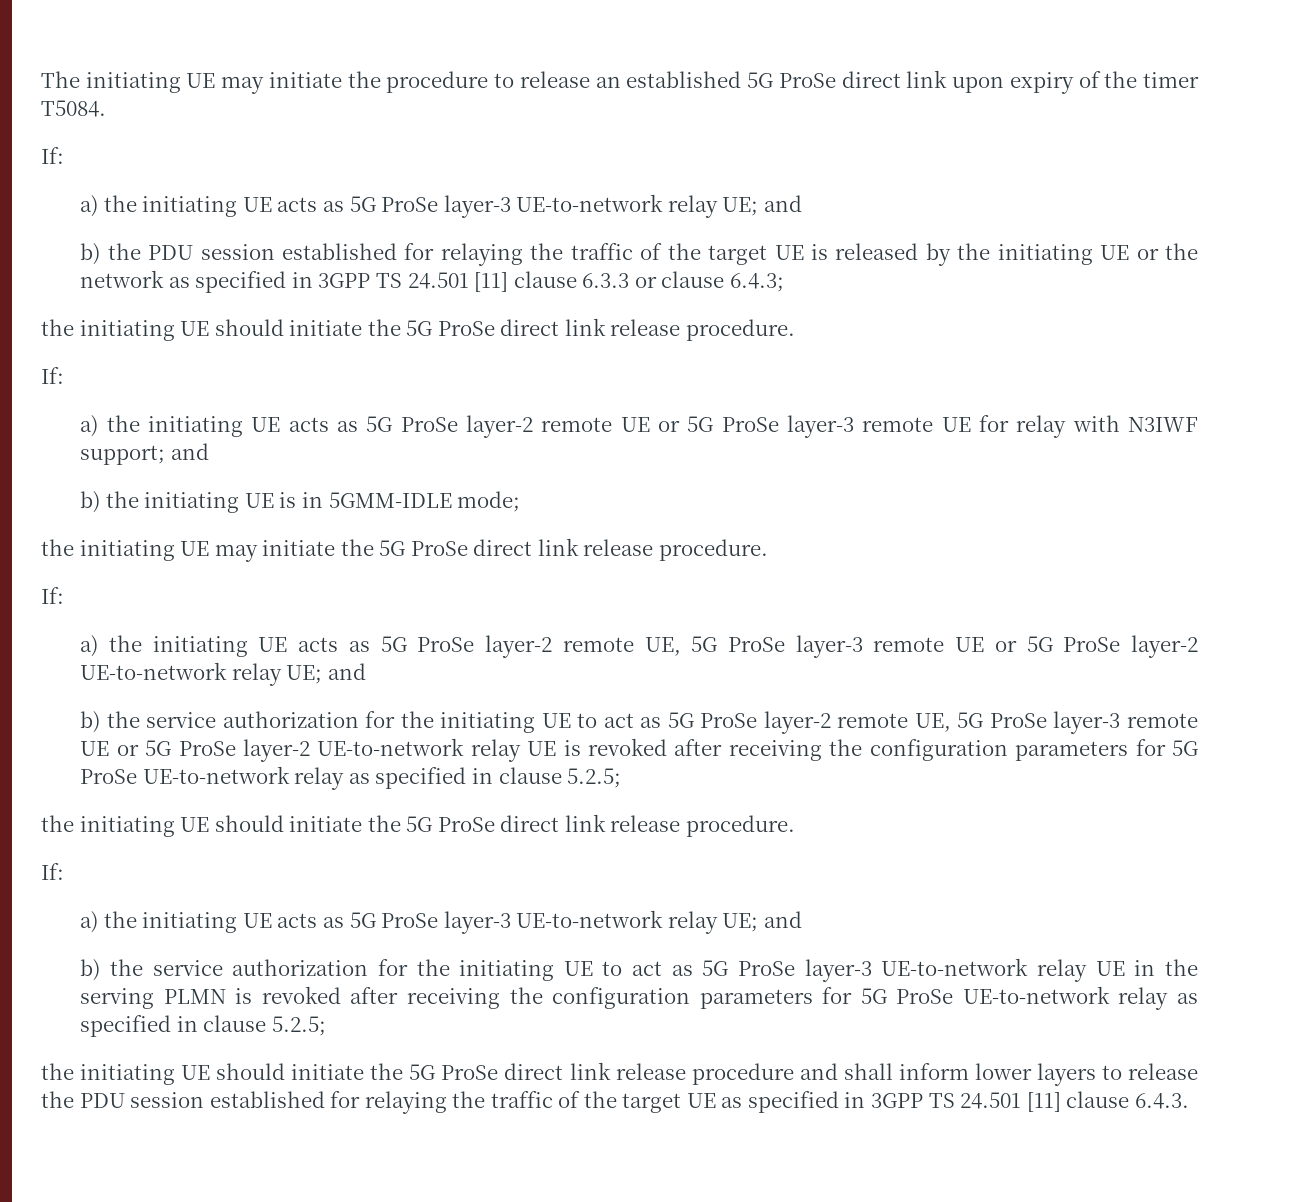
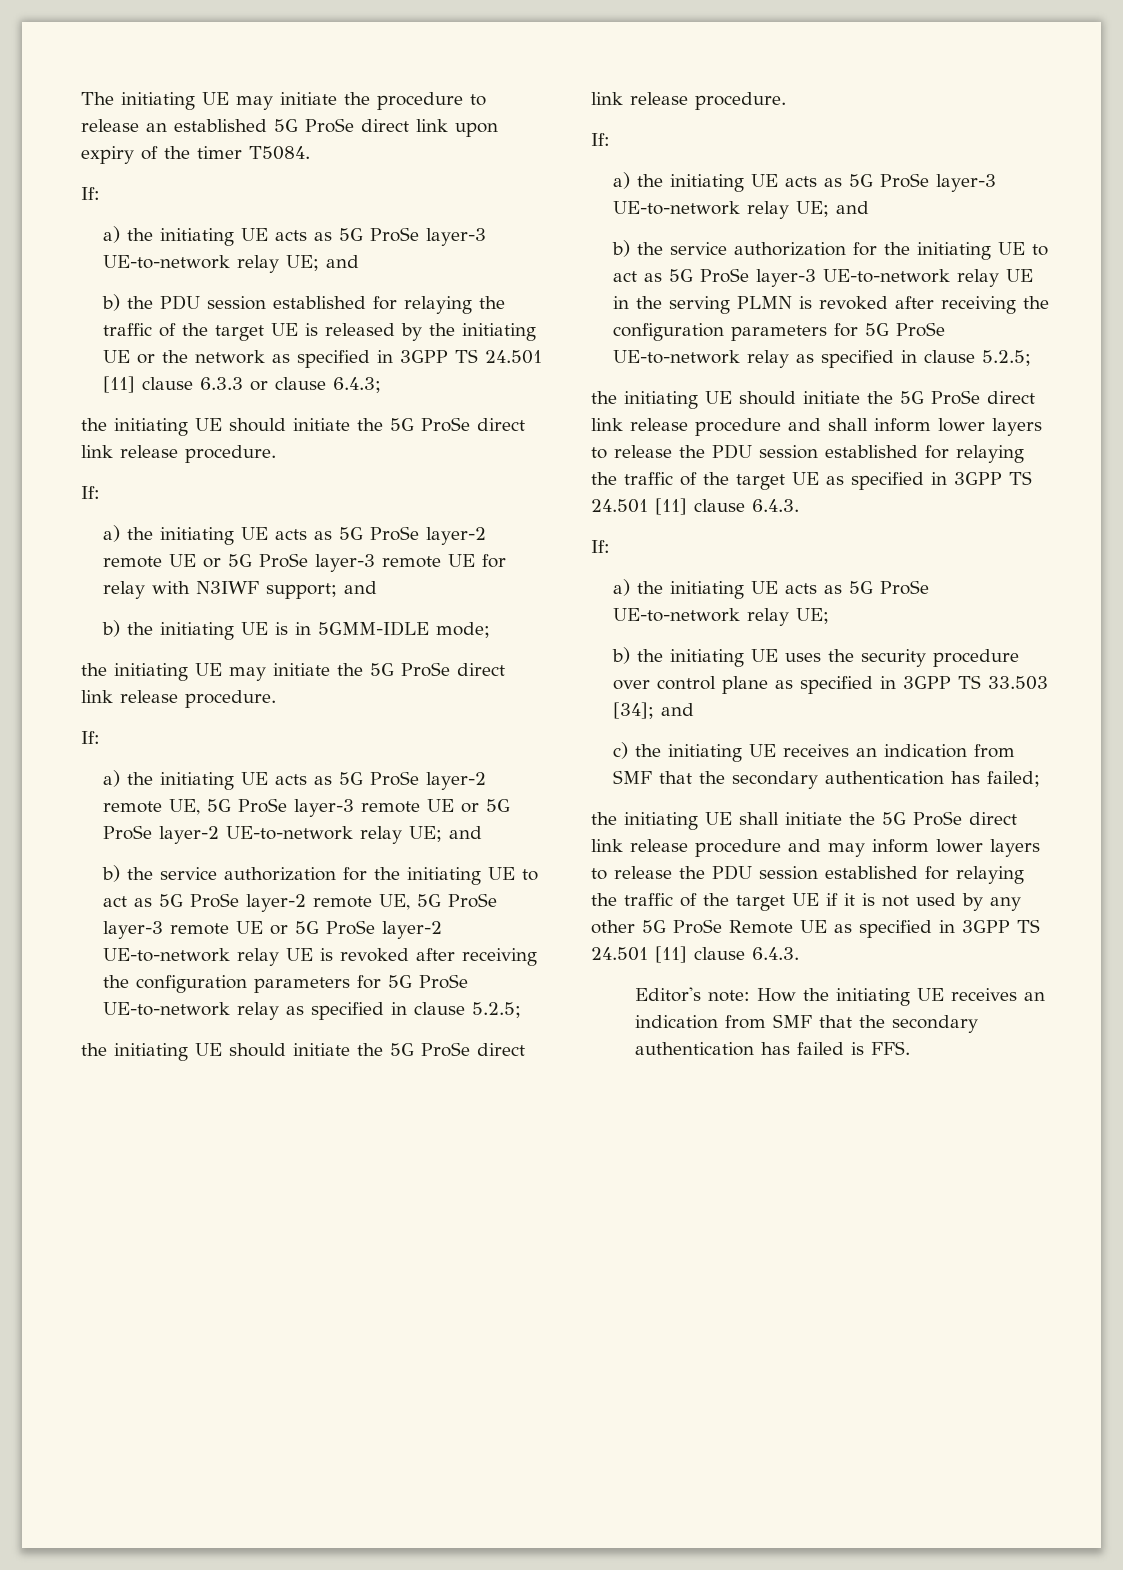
  the initiating UE should initiate the 5G ProSe direct link release procedure and shall inform lower layers to release the PDU session established for relaying the traffic of the target UE as specified in 3GPP TS 24.501 [11] clause 6.4.3.
+ If:
+ a) the initiating UE acts as 5G ProSe UE-to-network relay UE;
+ b) the initiating UE uses the security procedure over control plane as specified in 3GPP TS 33.503 [34]; and
+ c) the initiating UE receives an indication from SMF that the secondary authentication has failed;
+ the initiating UE shall initiate the 5G ProSe direct link release procedure and may inform lower layers to release the PDU session established for relaying the traffic of the target UE if it is not used by any other 5G ProSe Remote UE as specified in 3GPP TS 24.501 [11] clause 6.4.3.
+ Editor's note: How the initiating UE receives an indication from SMF that the secondary authentication has failed is FFS.

